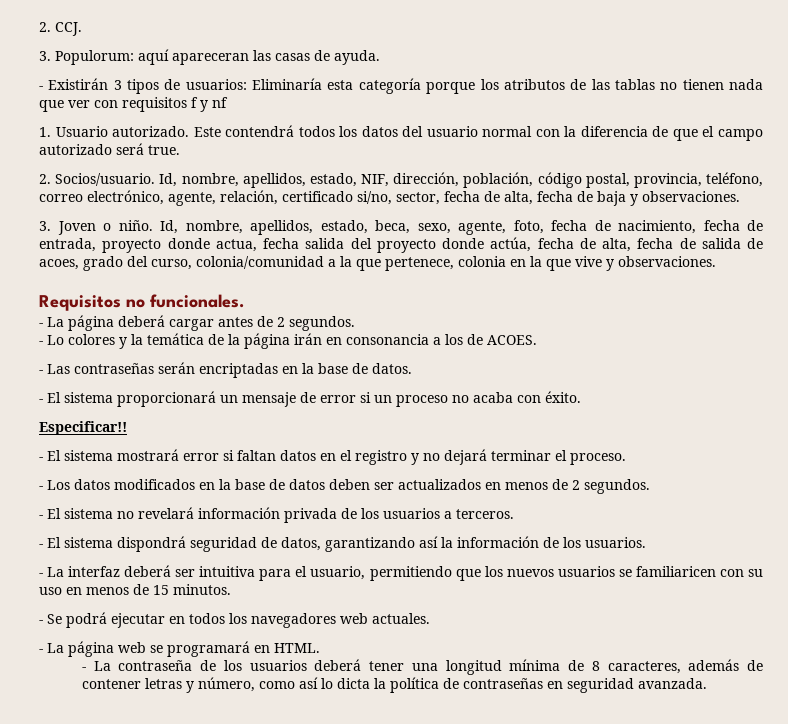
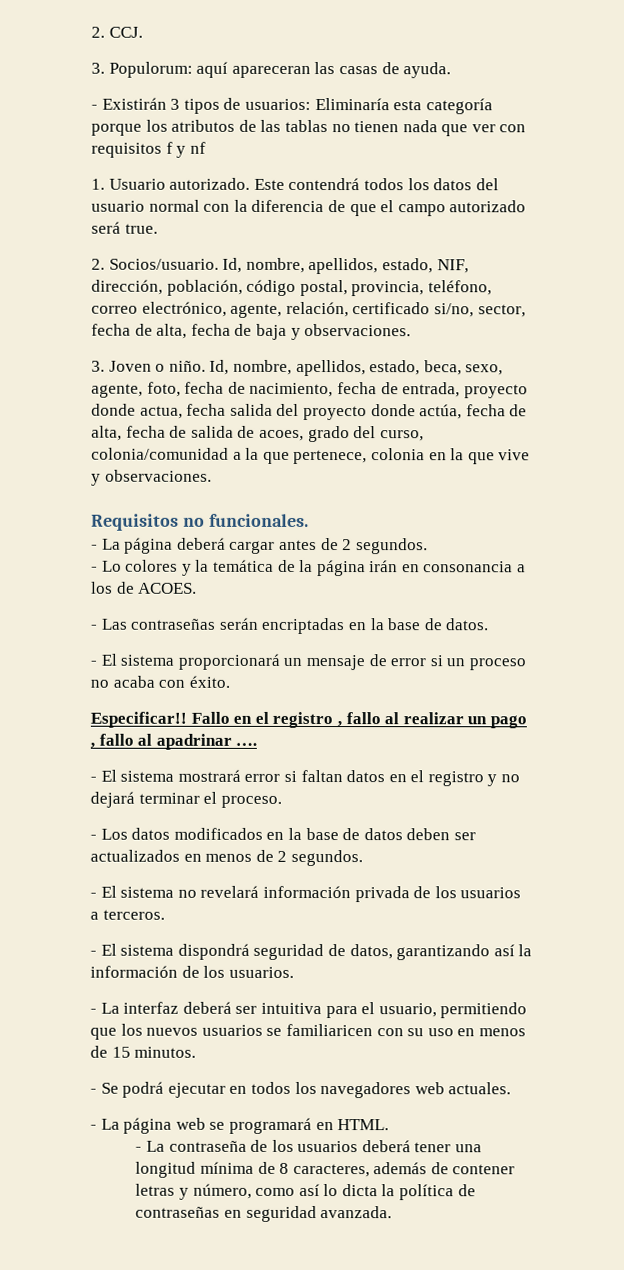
+ Fallo en el registro , fallo al realizar un pago , fallo al apadrinar ….

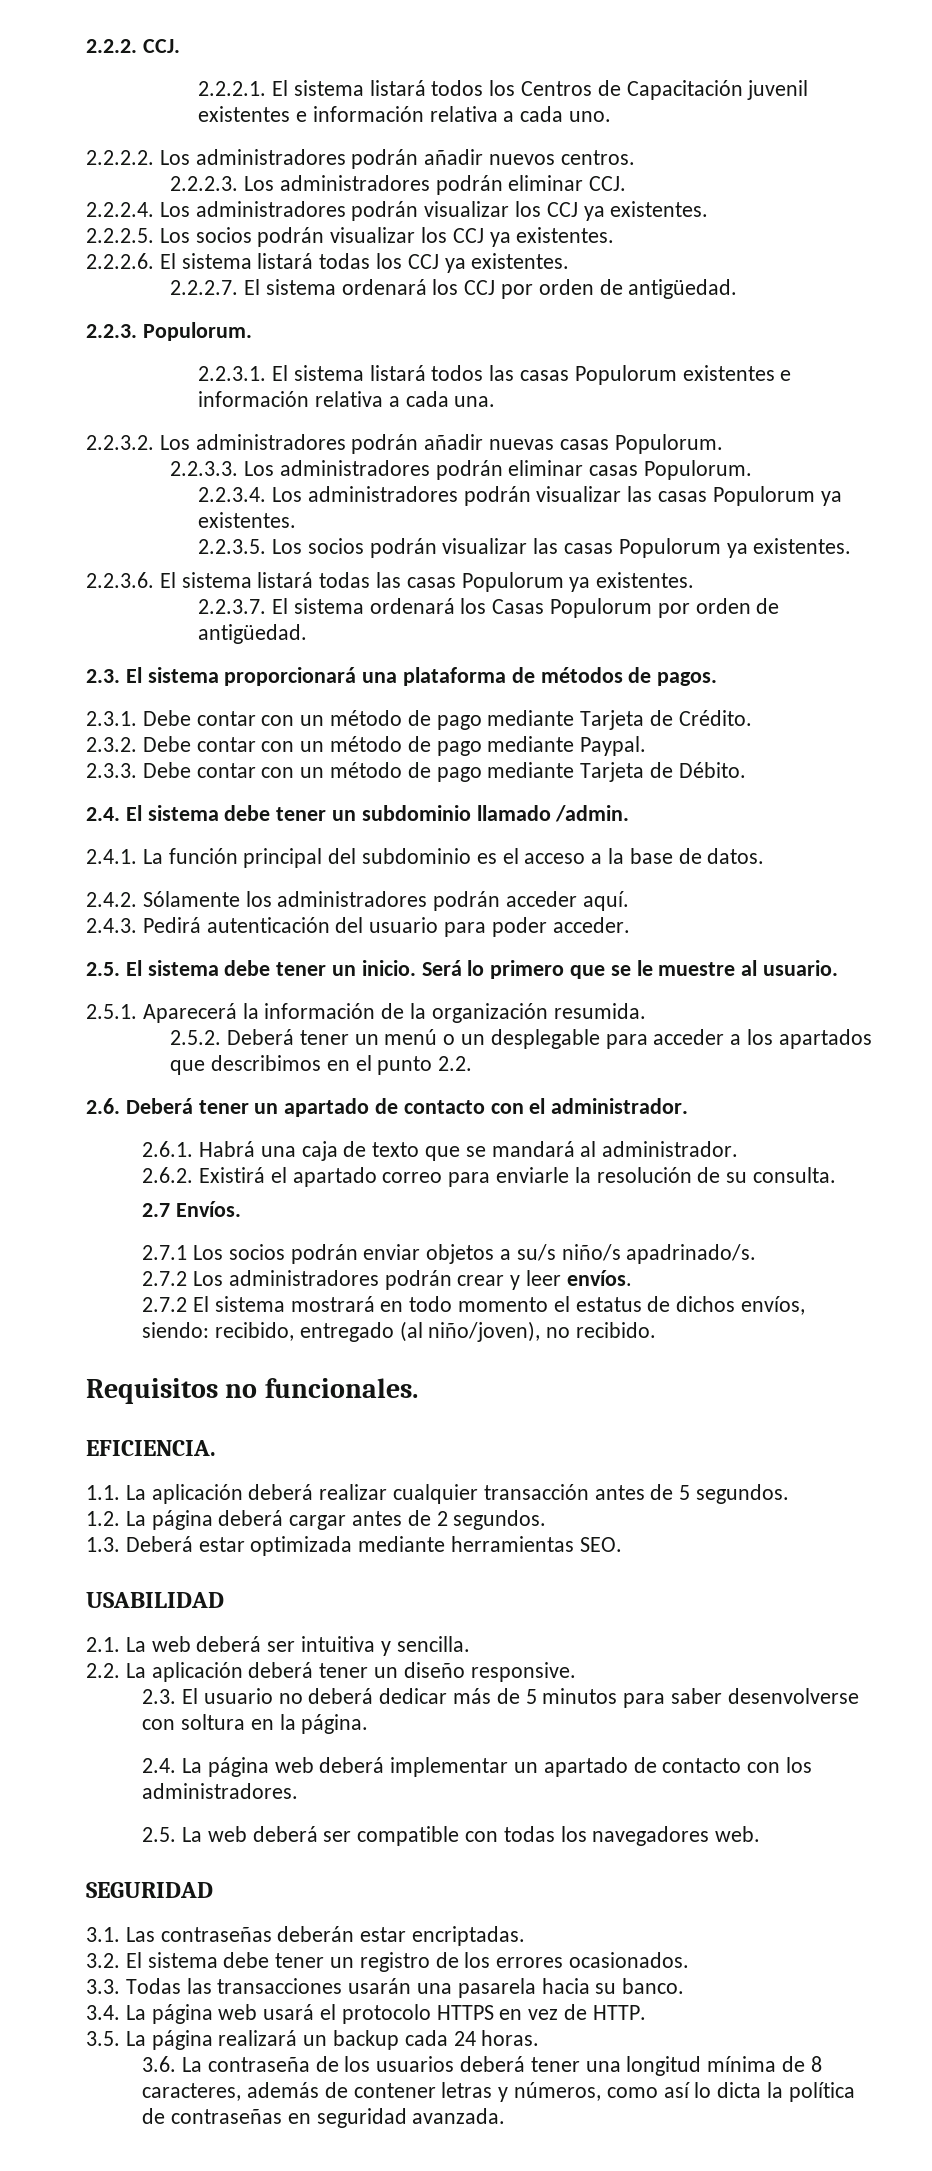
- 2. CCJ.
- 3. Populorum: aquí apareceran las casas de ayuda.
- - Existirán 3 tipos de usuarios: Eliminaría esta categoría porque los atributos de las tablas no tienen nada que ver con requisitos f y nf
- 1. Usuario autorizado. Este contendrá todos los datos del usuario normal con la diferencia de que el campo autorizado será true.
- 2. Socios/usuario. Id, nombre, apellidos, estado, NIF, dirección, población, código postal, provincia, teléfono, correo electrónico, agente, relación, certificado si/no, sector, fecha de alta, fecha de baja y observaciones.
- 3. Joven o niño. Id, nombre, apellidos, estado, beca, sexo, agente, foto, fecha de nacimiento, fecha de entrada, proyecto donde actua, fecha salida del proyecto donde actúa, fecha de alta, fecha de salida de acoes, grado del curso, colonia/comunidad a la que pertenece, colonia en la que vive y observaciones.
+ 2.2.2. CCJ.
+ 2.2.2.1. El sistema listará todos los Centros de Capacitación juvenil existentes e información relativa a cada uno.
+ 2.2.2.2. Los administradores podrán añadir nuevos centros.
+ 2.2.2.3. Los administradores podrán eliminar CCJ.
+ 2.2.2.4. Los administradores podrán visualizar los CCJ ya existentes.
+ 2.2.2.5. Los socios podrán visualizar los CCJ ya existentes.
+ 2.2.2.6. El sistema listará todas los CCJ ya existentes.
+ 2.2.2.7. El sistema ordenará los CCJ por orden de antigüedad.
+ 2.2.3. Populorum.
+ 2.2.3.1. El sistema listará todos las casas Populorum existentes e información relativa a cada una.
+ 2.2.3.2. Los administradores podrán añadir nuevas casas Populorum.
+ 2.2.3.3. Los administradores podrán eliminar casas Populorum.
+ 2.2.3.4. Los administradores podrán visualizar las casas Populorum ya existentes.
+ 2.2.3.5. Los socios podrán visualizar las casas Populorum ya existentes.
+ 2.2.3.6. El sistema listará todas las casas Populorum ya existentes.
+ 2.2.3.7. El sistema ordenará los Casas Populorum por orden de antigüedad.
+ 2.3. El sistema proporcionará una plataforma de métodos de pagos.
+ 2.3.1. Debe contar con un método de pago mediante Tarjeta de Crédito.
+ 2.3.2. Debe contar con un método de pago mediante Paypal.
+ 2.3.3. Debe contar con un método de pago mediante Tarjeta de Débito.
+ 2.4. El sistema debe tener un subdominio llamado /admin.
+ 2.4.1. La función principal del subdominio es el acceso a la base de datos.
+ 2.4.2. Sólamente los administradores podrán acceder aquí.
+ 2.4.3. Pedirá autenticación del usuario para poder acceder.
+ 2.5. El sistema debe tener un inicio. Será lo primero que se le muestre al usuario.
+ 2.5.1. Aparecerá la información de la organización resumida.
+ 2.5.2. Deberá tener un menú o un desplegable para acceder a los apartados que describimos en el punto 2.2.
+ 2.6. Deberá tener un apartado de contacto con el administrador.
+ 2.6.1. Habrá una caja de texto que se mandará al administrador.
+ 2.6.2. Existirá el apartado correo para enviarle la resolución de su consulta.
+ 2.7 Envíos.
+ 2.7.1 Los socios podrán enviar objetos a su/s niño/s apadrinado/s.
+ 2.7.2 Los administradores podrán crear y leer envíos.
+ 2.7.2 El sistema mostrará en todo momento el estatus de dichos envíos, siendo: recibido, entregado (al niño/joven), no recibido.
  Requisitos no funcionales.
- - La página deberá cargar antes de 2 segundos.
+ EFICIENCIA.
+ 1.1. La aplicación deberá realizar cualquier transacción antes de 5 segundos.
+ 1.2. La página deberá cargar antes de 2 segundos.
- - Lo colores y la temática de la página irán en consonancia a los de ACOES.
- - Las contraseñas serán encriptadas en la base de datos.
- - El sistema proporcionará un mensaje de error si un proceso no acaba con éxito.
- Especificar!! Fallo en el registro , fallo al realizar un pago , fallo al apadrinar ….
- - El sistema mostrará error si faltan datos en el registro y no dejará terminar el proceso.
- - Los datos modificados en la base de datos deben ser actualizados en menos de 2 segundos.
- - El sistema no revelará información privada de los usuarios a terceros.
- - El sistema dispondrá seguridad de datos, garantizando así la información de los usuarios.
- - La interfaz deberá ser intuitiva para el usuario, permitiendo que los nuevos usuarios se familiaricen con su uso en menos de 15 minutos.
- - Se podrá ejecutar en todos los navegadores web actuales.
- - La página web se programará en HTML.
- - La contraseña de los usuarios deberá tener una longitud mínima de 8 caracteres, además de contener letras y número, como así lo dicta la política de contraseñas en seguridad avanzada.
+ 1.3. Deberá estar optimizada mediante herramientas SEO.
+ USABILIDAD
+ 2.1. La web deberá ser intuitiva y sencilla.
+ 2.2. La aplicación deberá tener un diseño responsive.
+ 2.3. El usuario no deberá dedicar más de 5 minutos para saber desenvolverse con soltura en la página.
+ 2.4. La página web deberá implementar un apartado de contacto con los administradores.
+ 2.5. La web deberá ser compatible con todas los navegadores web.
+ SEGURIDAD
+ 3.1. Las contraseñas deberán estar encriptadas.
+ 3.2. El sistema debe tener un registro de los errores ocasionados.
+ 3.3. Todas las transacciones usarán una pasarela hacia su banco.
+ 3.4. La página web usará el protocolo HTTPS en vez de HTTP.
+ 3.5. La página realizará un backup cada 24 horas.
+ 3.6. La contraseña de los usuarios deberá tener una longitud mínima de 8 caracteres, además de contener letras y números, como así lo dicta la política de contraseñas en seguridad avanzada.

